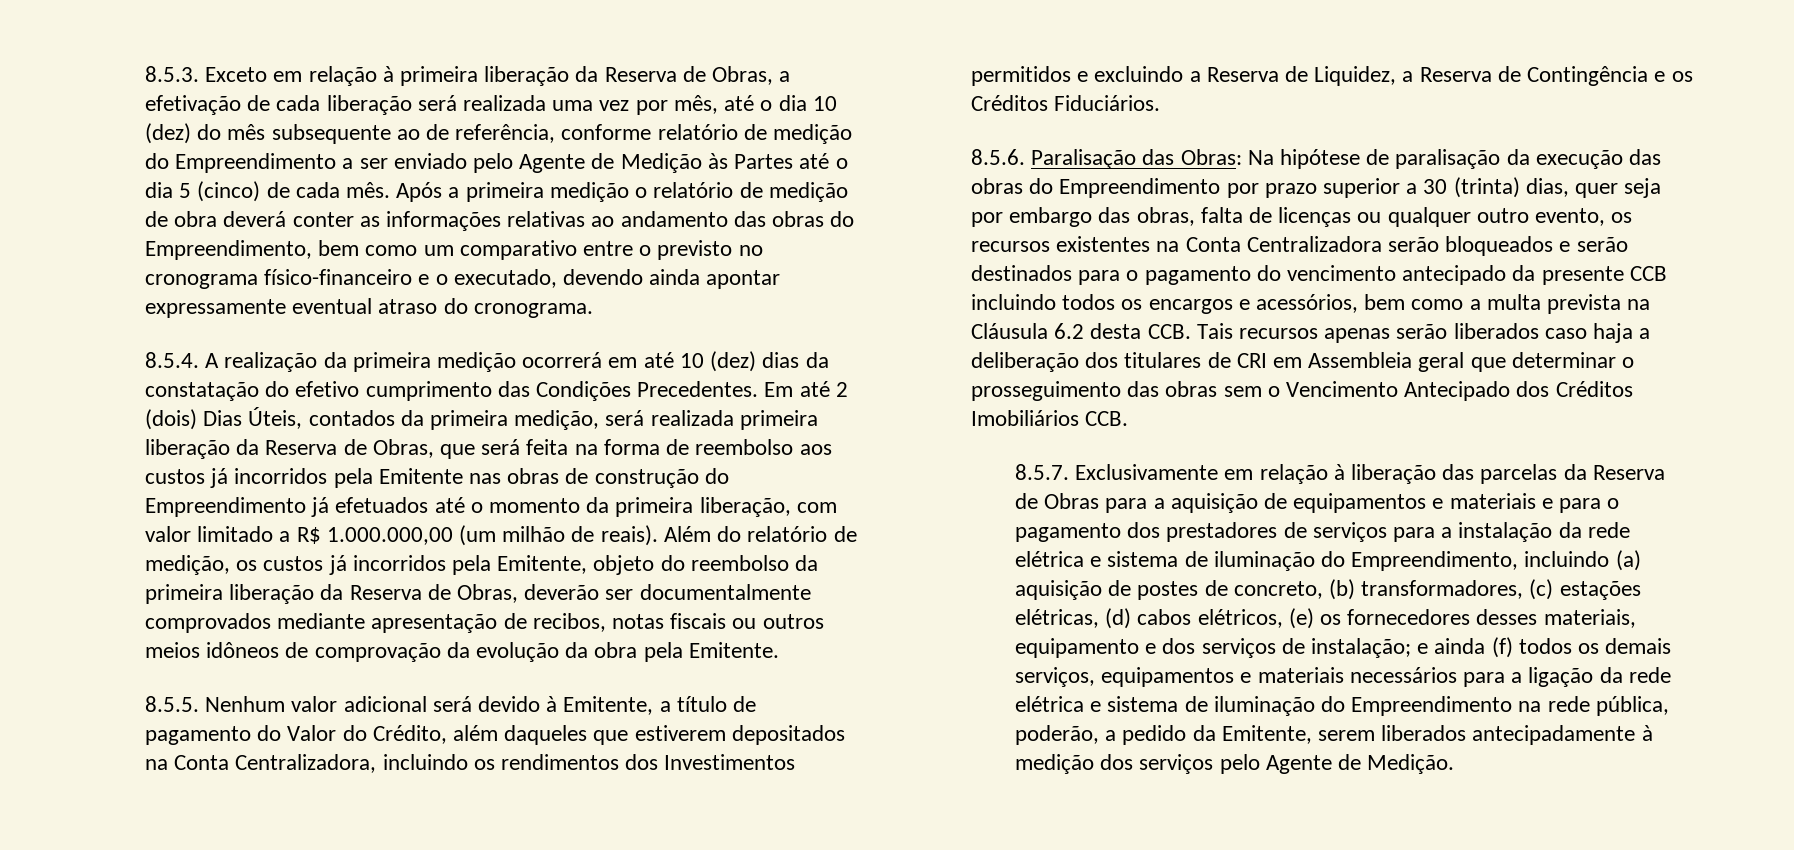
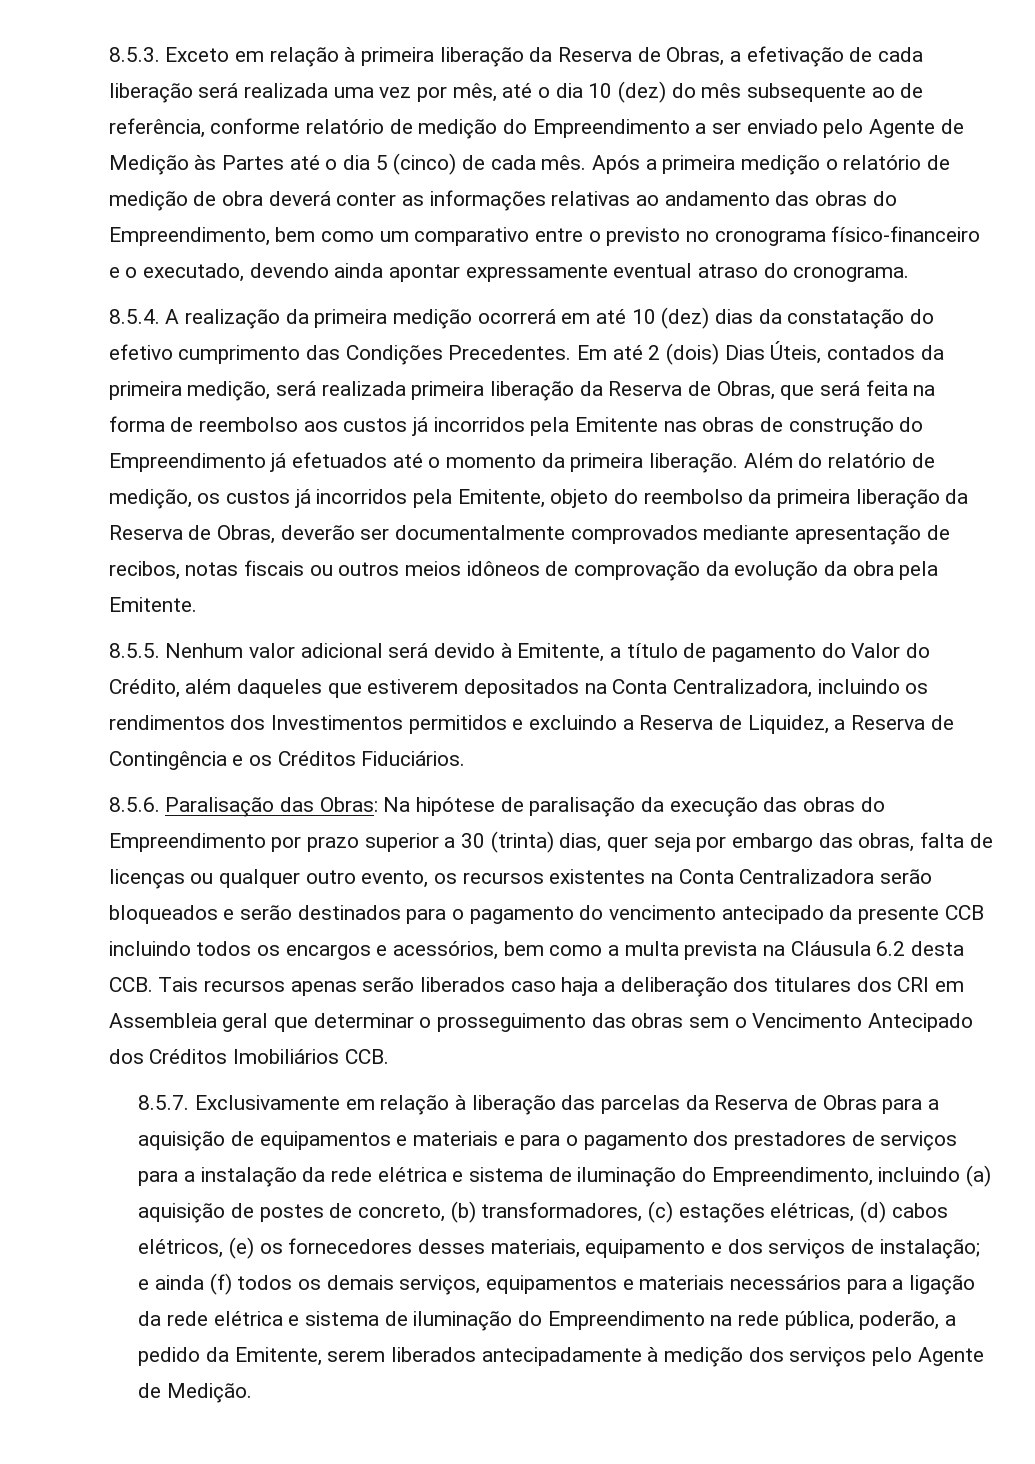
- Em até 2 (dois) Dias Úteis, contados da primeira medição, será realizada primeira liberação da Reserva de Obras, que será feita na forma de reembolso aos custos já incorridos pela Emitente nas obras de construção do Empreendimento já efetuados até o momento da primeira liberação, com valor limitado a R$ 1.000.000,00 (um milhão de reais).
+ Em até 2 (dois) Dias Úteis, contados da primeira medição, será realizada primeira liberação da Reserva de Obras, que será feita na forma de reembolso aos custos já incorridos pela Emitente nas obras de construção do Empreendimento já efetuados até o momento da primeira liberação.
- Na hipótese de paralisação da execução das obras do Empreendimento por prazo superior a 30 (trinta) dias, quer seja por embargo das obras, falta de licenças ou qualquer outro evento, os recursos existentes na Conta Centralizadora serão bloqueados e serão destinados para o pagamento do vencimento antecipado da presente CCB incluindo todos os encargos e acessórios, bem como a multa prevista na Cláusula 6.2 desta CCB. Tais recursos apenas serão liberados caso haja a deliberação dos titulares de CRI em Assembleia geral que determinar o prosseguimento das obras sem o Vencimento Antecipado dos Créditos Imobiliários CCB.
+ Na hipótese de paralisação da execução das obras do Empreendimento por prazo superior a 30 (trinta) dias, quer seja por embargo das obras, falta de licenças ou qualquer outro evento, os recursos existentes na Conta Centralizadora serão bloqueados e serão destinados para o pagamento do vencimento antecipado da presente CCB incluindo todos os encargos e acessórios, bem como a multa prevista na Cláusula 6.2 desta CCB. Tais recursos apenas serão liberados caso haja a deliberação dos titulares dos CRI em Assembleia geral que determinar o prosseguimento das obras sem o Vencimento Antecipado dos Créditos Imobiliários CCB.

